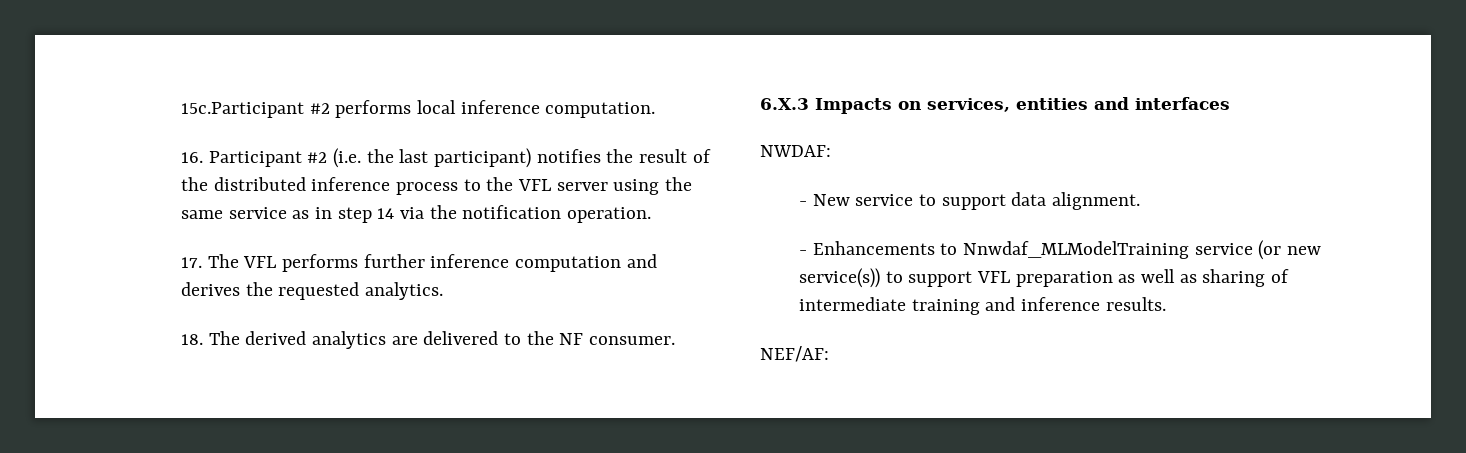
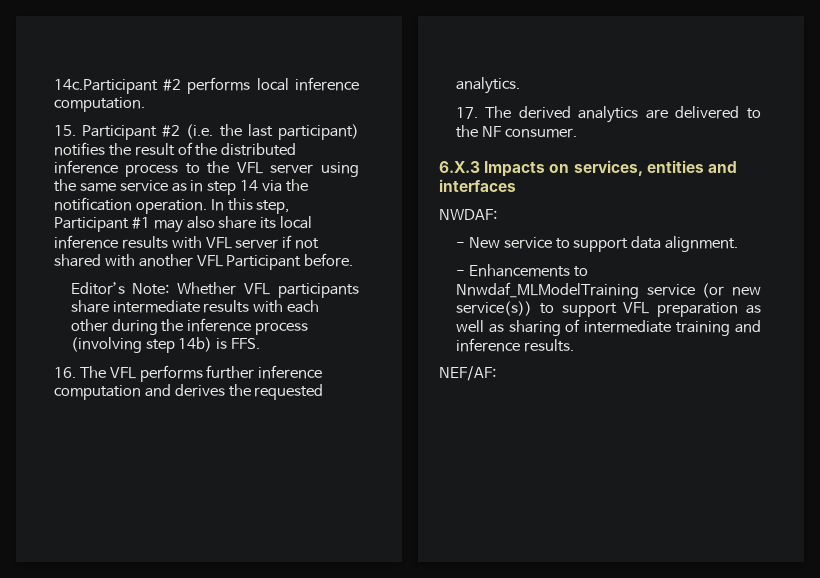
- 15c.Participant #2 performs local inference computation.
+ 14c.Participant #2 performs local inference computation.
- 16. Participant #2 (i.e. the last participant) notifies the result of the distributed inference process to the VFL server using the same service as in step 14 via the notification operation.
- 17. The VFL performs further inference computation and derives the requested analytics.
+ 15. Participant #2 (i.e. the last participant) notifies the result of the distributed inference process to the VFL server using the same service as in step 14 via the notification operation. In this step, Participant #1 may also share its local inference results with VFL server if not shared with another VFL Participant before.
+ Editor’s Note: Whether VFL participants share intermediate results with each other during the inference process (involving step 14b) is FFS.
+ 16. The VFL performs further inference computation and derives the requested analytics.
- 18. The derived analytics are delivered to the NF consumer.
+ 17. The derived analytics are delivered to the NF consumer.

